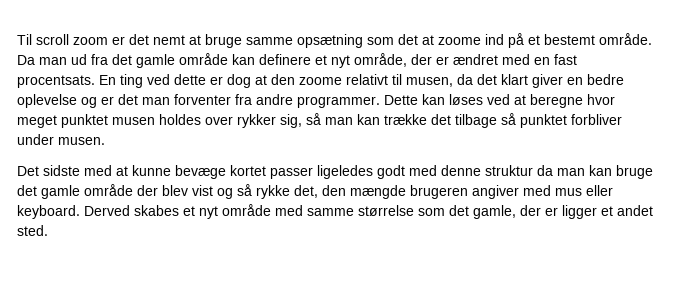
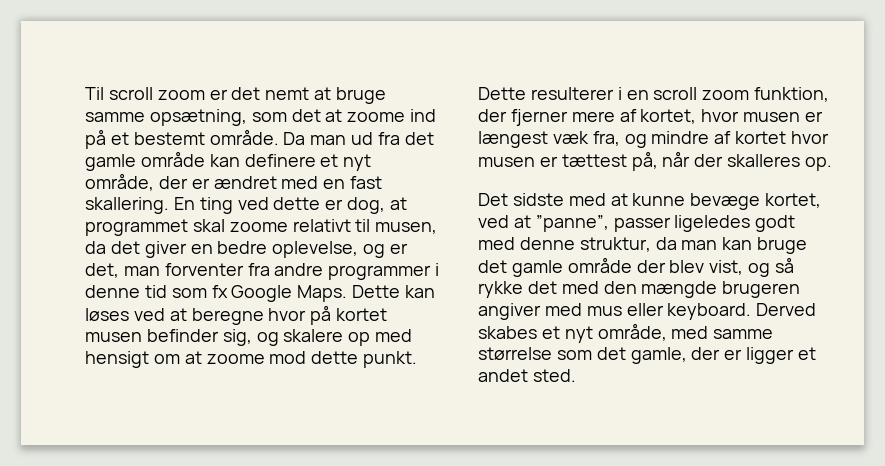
- Til scroll zoom er det nemt at bruge samme opsætning som det at zoome ind på et bestemt område.
+ Til scroll zoom er det nemt at bruge samme opsætning, som det at zoome ind på et bestemt område.
- Da man ud fra det gamle område kan definere et nyt område, der er ændret med en fast procentsats.
+ Da man ud fra det gamle område kan definere et nyt område, der er ændret med en fast skallering.
- En ting ved dette er dog at den zoome relativt til musen, da det klart giver en bedre oplevelse og er det man forventer fra andre programmer.
+ En ting ved dette er dog, at programmet skal zoome relativt til musen, da det giver en bedre oplevelse, og er det, man forventer fra andre programmer i denne tid som fx Google Maps.
- Dette kan løses ved at beregne hvor meget punktet musen holdes over rykker sig, så man kan trække det tilbage så punktet forbliver under musen.
+ Dette kan løses ved at beregne hvor på kortet musen befinder sig, og skalere op med hensigt om at zoome mod dette punkt. Dette resulterer i en scroll zoom funktion, der fjerner mere af kortet, hvor musen er længest væk fra, og mindre af kortet hvor musen er tættest på, når der skalleres op.
- Det sidste med at kunne bevæge kortet passer ligeledes godt med denne struktur da man kan bruge det gamle område der blev vist og så rykke det, den mængde brugeren angiver med mus eller keyboard.
+ Det sidste med at kunne bevæge kortet, ved at ”panne”, passer ligeledes godt med denne struktur, da man kan bruge det gamle område der blev vist, og så rykke det med den mængde brugeren angiver med mus eller keyboard.
- Derved skabes et nyt område med samme størrelse som det gamle, der er ligger et andet sted.
+ Derved skabes et nyt område, med samme størrelse som det gamle, der er ligger et andet sted.

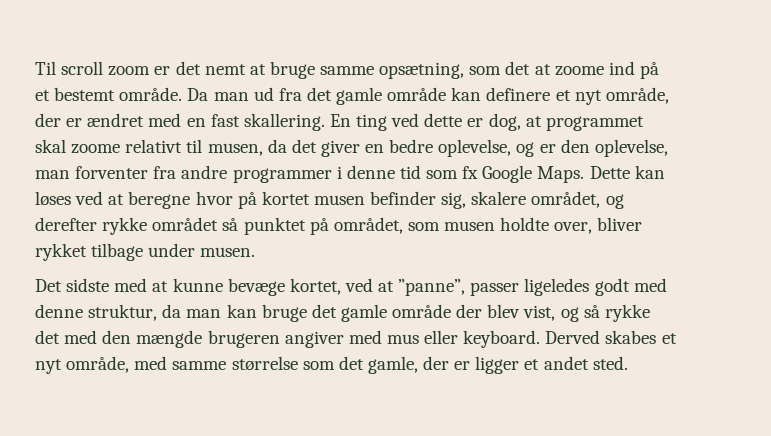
- En ting ved dette er dog, at programmet skal zoome relativt til musen, da det giver en bedre oplevelse, og er det, man forventer fra andre programmer i denne tid som fx Google Maps.
+ En ting ved dette er dog, at programmet skal zoome relativt til musen, da det giver en bedre oplevelse, og er den oplevelse, man forventer fra andre programmer i denne tid som fx Google Maps.
- Dette kan løses ved at beregne hvor på kortet musen befinder sig, og skalere op med hensigt om at zoome mod dette punkt. Dette resulterer i en scroll zoom funktion, der fjerner mere af kortet, hvor musen er længest væk fra, og mindre af kortet hvor musen er tættest på, når der skalleres op.
+ Dette kan løses ved at beregne hvor på kortet musen befinder sig, skalere området, og derefter rykke området så punktet på området, som musen holdte over, bliver rykket tilbage under musen.

